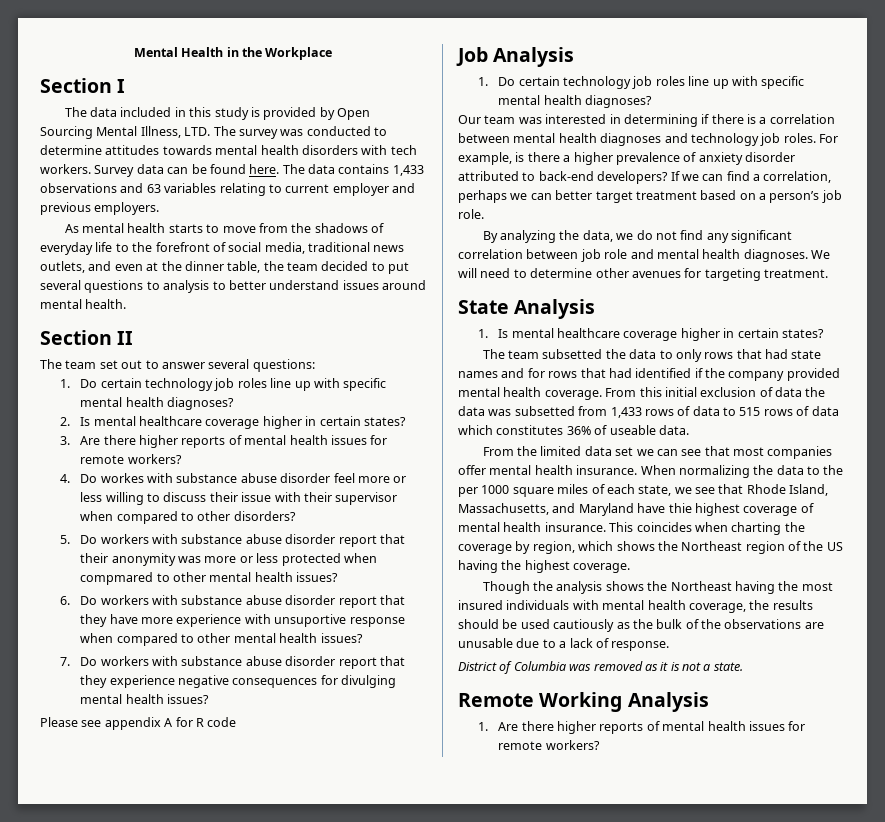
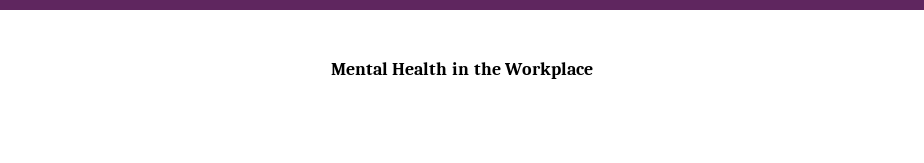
- Section I
- The data included in this study is provided by Open Sourcing Mental Illness, LTD. The survey was conducted to determine attitudes towards mental health disorders with tech workers. Survey data can be found here. The data contains 1,433 observations and 63 variables relating to current employer and previous employers.
- As mental health starts to move from the shadows of everyday life to the forefront of social media, traditional news outlets, and even at the dinner table, the team decided to put several questions to analysis to better understand issues around mental health.
- Section II
- The team set out to answer several questions:
- 1. Do certain technology job roles line up with specific mental health diagnoses?
- 2. Is mental healthcare coverage higher in certain states?
- 3. Are there higher reports of mental health issues for remote workers?
- 4. Do workes with substance abuse disorder feel more or less willing to discuss their issue with their supervisor when compared to other disorders?
- 5. Do workers with substance abuse disorder report that their anonymity was more or less protected when compmared to other mental health issues?
- 6. Do workers with substance abuse disorder report that they have more experience with unsuportive response when compared to other mental health issues?
- 7. Do workers with substance abuse disorder report that they experience negative consequences for divulging mental health issues?
- Please see appendix A for R code
- Job Analysis
- 1. Do certain technology job roles line up with specific mental health diagnoses?
- Our team was interested in determining if there is a correlation between mental health diagnoses and technology job roles. For example, is there a higher prevalence of anxiety disorder attributed to back-end developers? If we can find a correlation, perhaps we can better target treatment based on a person’s job role.
- By analyzing the data, we do not find any significant correlation between job role and mental health diagnoses. We will need to determine other avenues for targeting treatment.
- State Analysis
- 1. Is mental healthcare coverage higher in certain states?
- The team subsetted the data to only rows that had state names and for rows that had identified if the company provided mental health coverage. From this initial exclusion of data the data was subsetted from 1,433 rows of data to 515 rows of data which constitutes 36% of useable data.
- From the limited data set we can see that most companies offer mental health insurance. When normalizing the data to the per 1000 square miles of each state, we see that Rhode Island, Massachusetts, and Maryland have thie highest coverage of mental health insurance. This coincides when charting the coverage by region, which shows the Northeast region of the US having the highest coverage.
- Though the analysis shows the Northeast having the most insured individuals with mental health coverage, the results should be used cautiously as the bulk of the observations are unusable due to a lack of response.
- District of Columbia was removed as it is not a state.
- Remote Working Analysis
- 1. Are there higher reports of mental health issues for remote workers?

